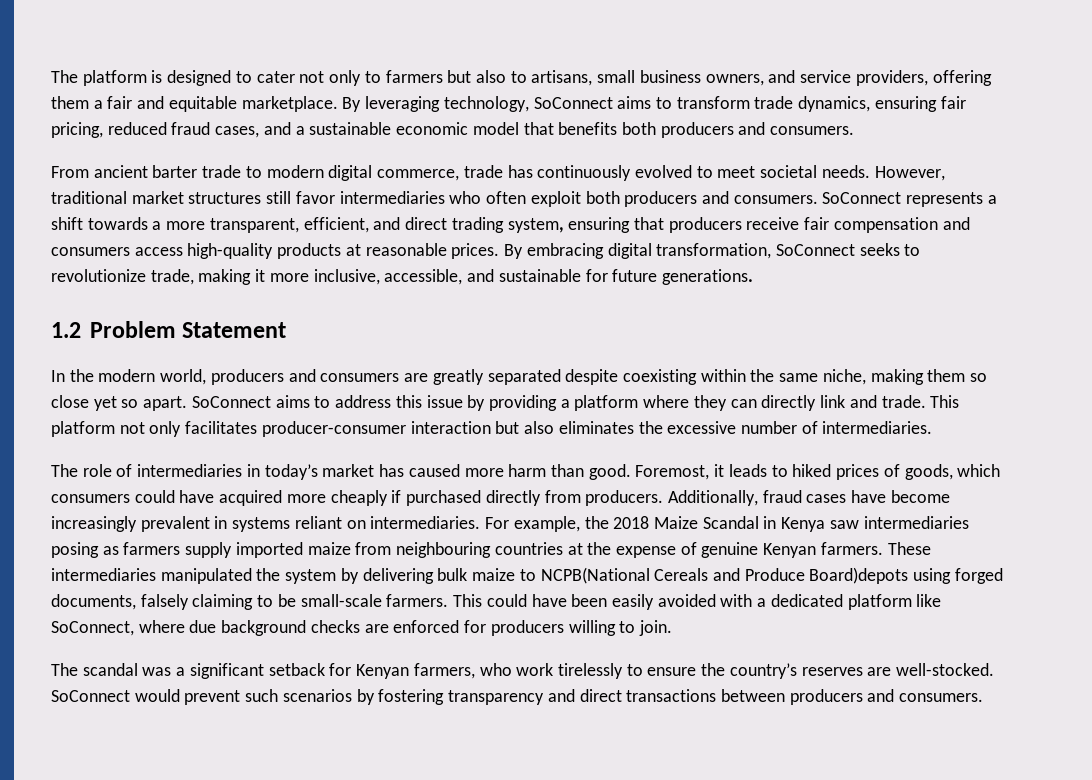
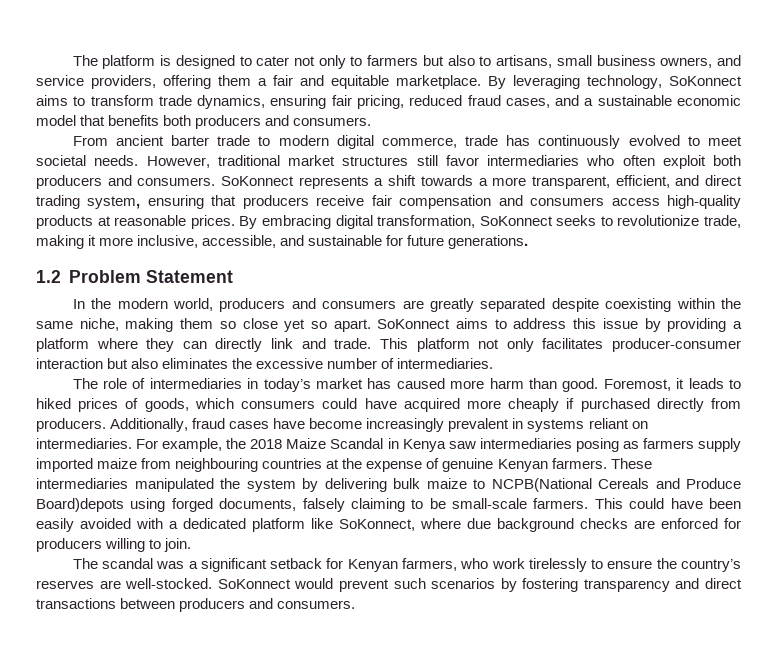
- By leveraging technology, SoConnect aims to transform trade dynamics, ensuring fair pricing, reduced fraud cases, and a sustainable economic model that benefits both producers and consumers.
+ By leveraging technology, SoKonnect aims to transform trade dynamics, ensuring fair pricing, reduced fraud cases, and a sustainable economic model that benefits both producers and consumers.
- SoConnect represents a shift towards a more transparent, efficient, and direct trading system, ensuring that producers receive fair compensation and consumers access high-quality products at reasonable prices.
+ SoKonnect represents a shift towards a more transparent, efficient, and direct trading system, ensuring that producers receive fair compensation and consumers access high-quality products at reasonable prices.
- By embracing digital transformation, SoConnect seeks to revolutionize trade, making it more inclusive, accessible, and sustainable for future generations.
+ By embracing digital transformation, SoKonnect seeks to revolutionize trade, making it more inclusive, accessible, and sustainable for future generations.
- SoConnect aims to address this issue by providing a platform where they can directly link and trade.
+ SoKonnect aims to address this issue by providing a platform where they can directly link and trade.
- This could have been easily avoided with a dedicated platform like SoConnect, where due background checks are enforced for producers willing to join.
+ This could have been easily avoided with a dedicated platform like SoKonnect, where due background checks are enforced for producers willing to join.
- SoConnect would prevent such scenarios by fostering transparency and direct transactions between producers and consumers.
+ SoKonnect would prevent such scenarios by fostering transparency and direct transactions between producers and consumers.

